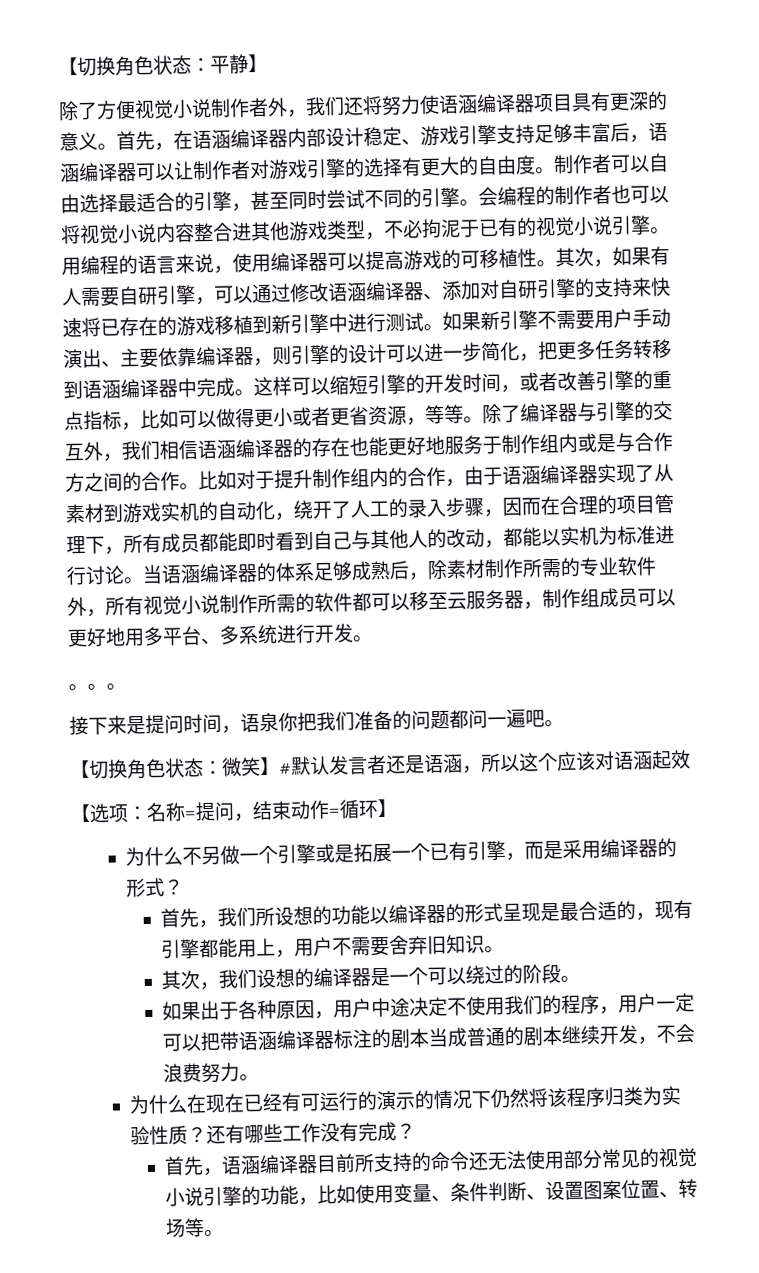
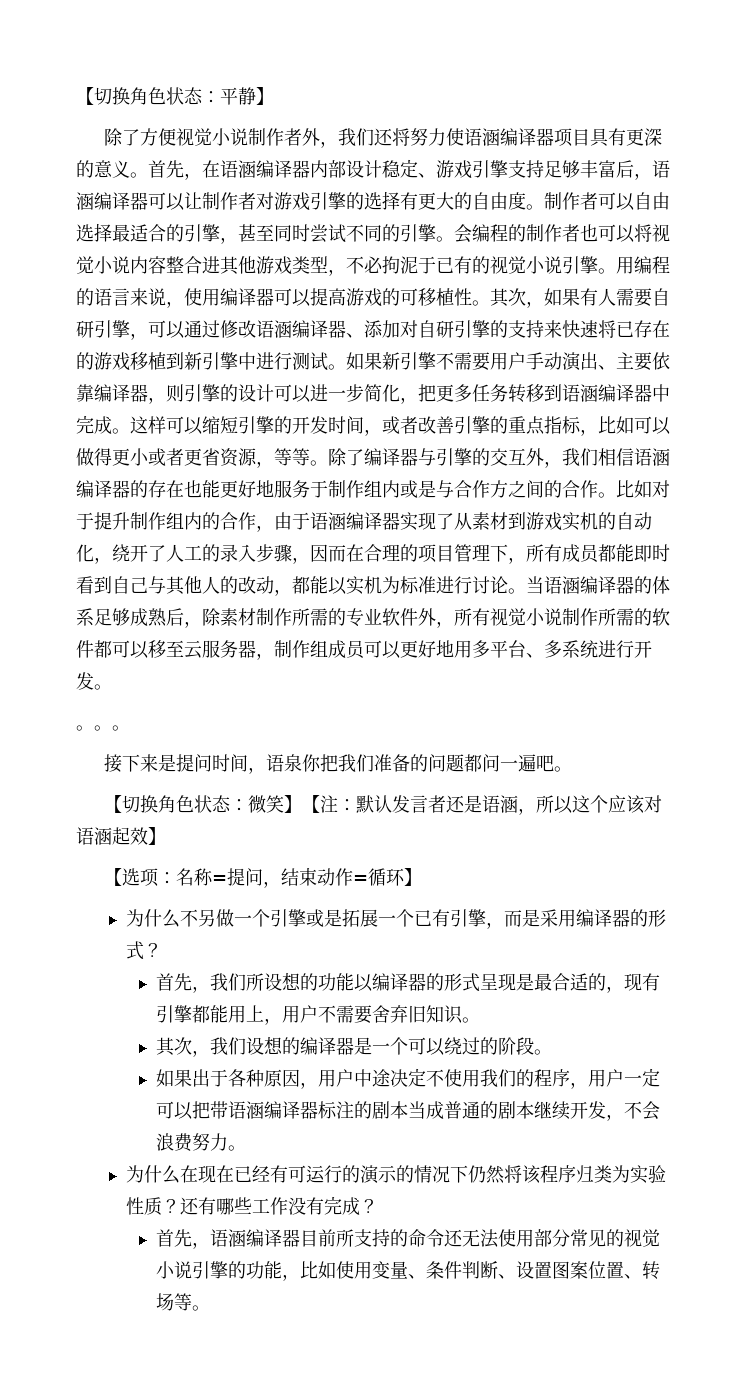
- 【切换角色状态：微笑】#默认发言者还是语涵，所以这个应该对语涵起效
+ 【切换角色状态：微笑】【注：默认发言者还是语涵，所以这个应该对语涵起效】

